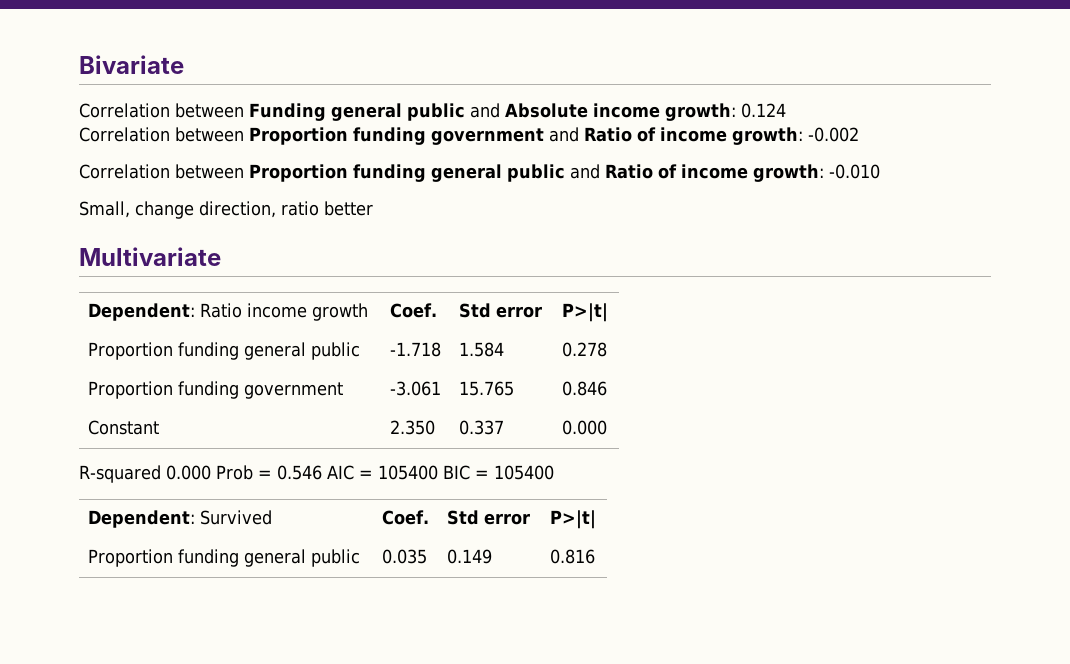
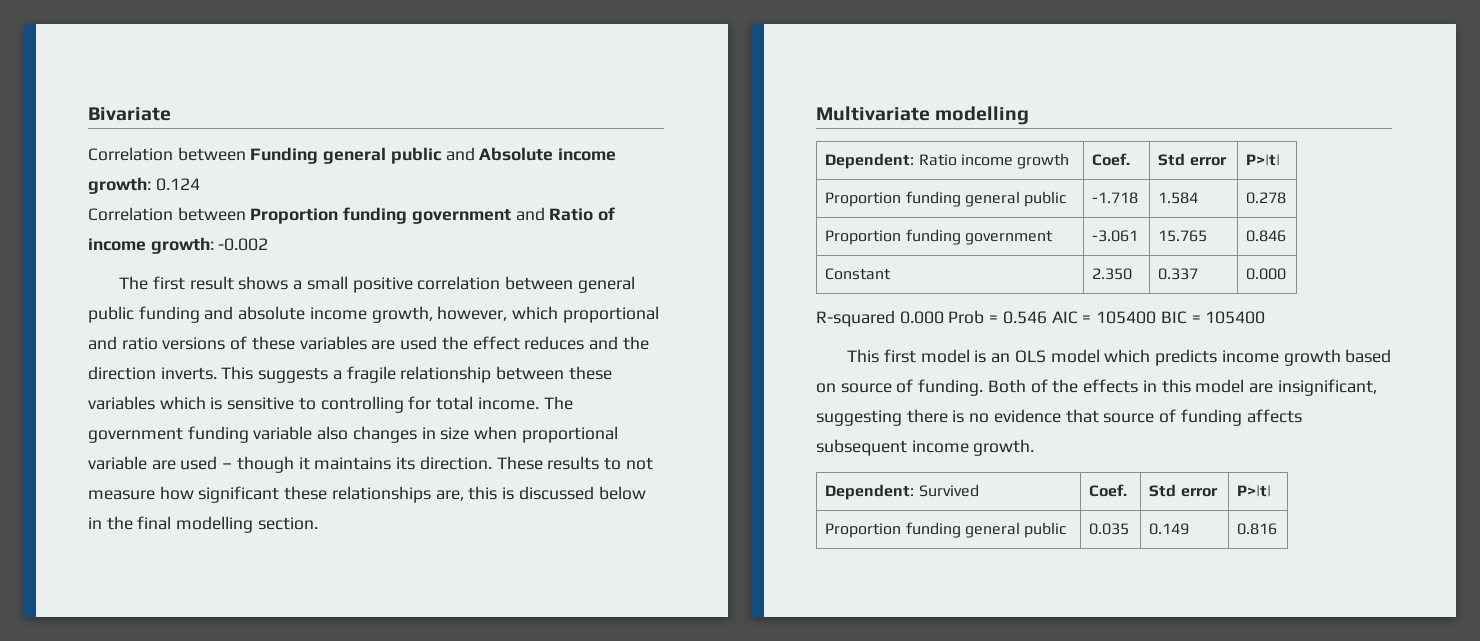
- Correlation between Proportion funding general public and Ratio of income growth: -0.010
- Small, change direction, ratio better
+ The first result shows a small positive correlation between general public funding and absolute income growth, however, which proportional and ratio versions of these variables are used the effect reduces and the direction inverts. This suggests a fragile relationship between these variables which is sensitive to controlling for total income. The government funding variable also changes in size when proportional variable are used – though it maintains its direction. These results to not measure how significant these relationships are, this is discussed below in the final modelling section.
- Multivariate
+ Multivariate modelling
+ This first model is an OLS model which predicts income growth based on source of funding. Both of the effects in this model are insignificant, suggesting there is no evidence that source of funding affects subsequent income growth.

